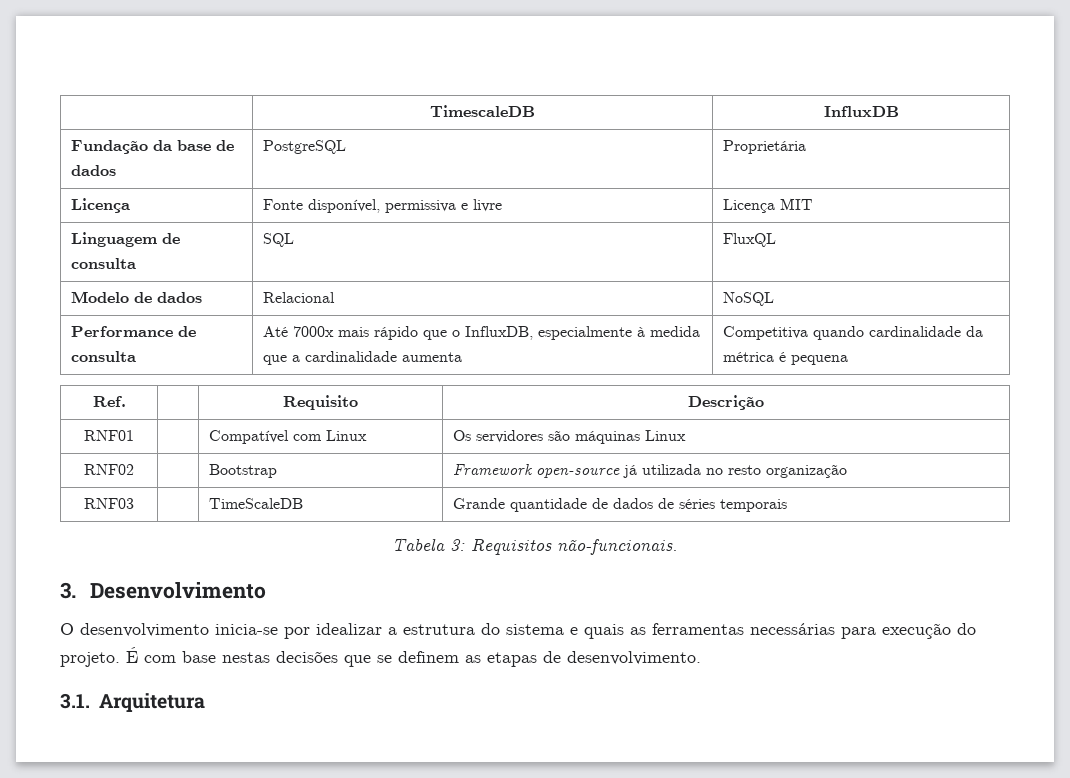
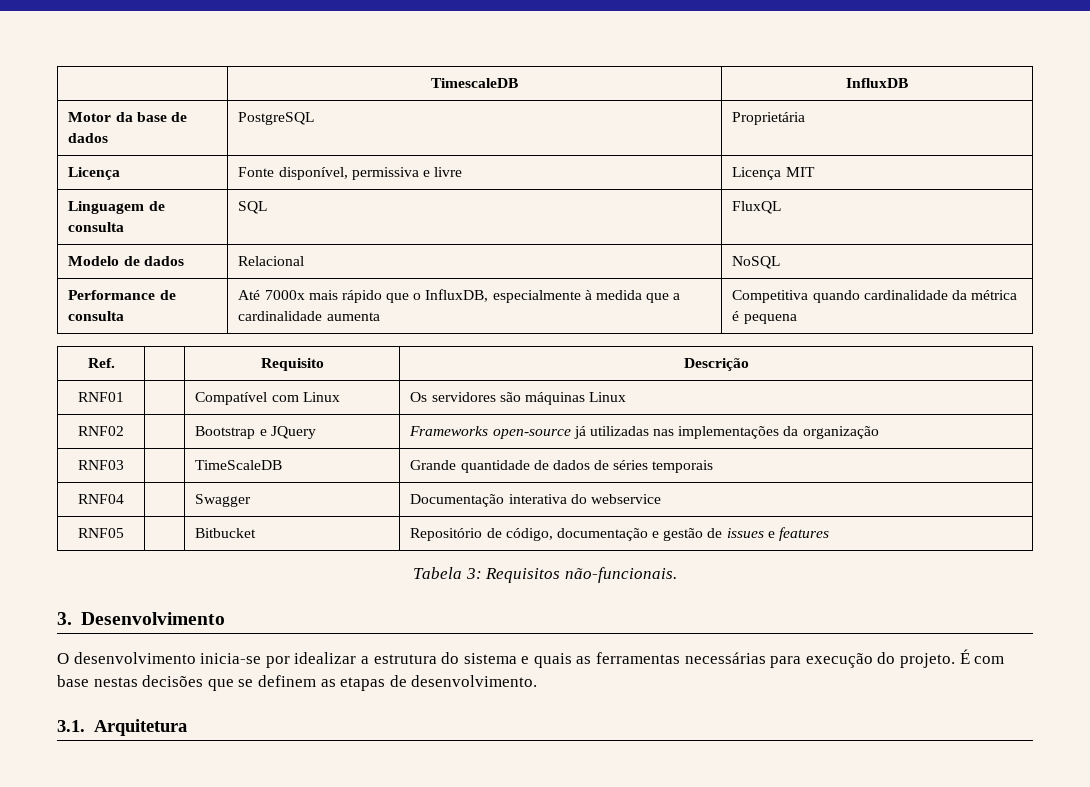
- Fundação da base de dados | PostgreSQL | Proprietária
+ Motor da base de dados | PostgreSQL | Proprietária
- RNF02 | | Bootstrap | Framework open-source já utilizada no resto organização
+ RNF02 | | Bootstrap e JQuery | Frameworks open-source já utilizadas nas implementações da organização
+ RNF04 | | Swagger | Documentação interativa do webservice
+ RNF05 | | Bitbucket | Repositório de código, documentação e gestão de issues e features

